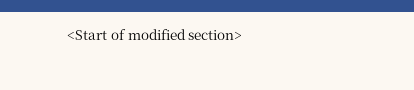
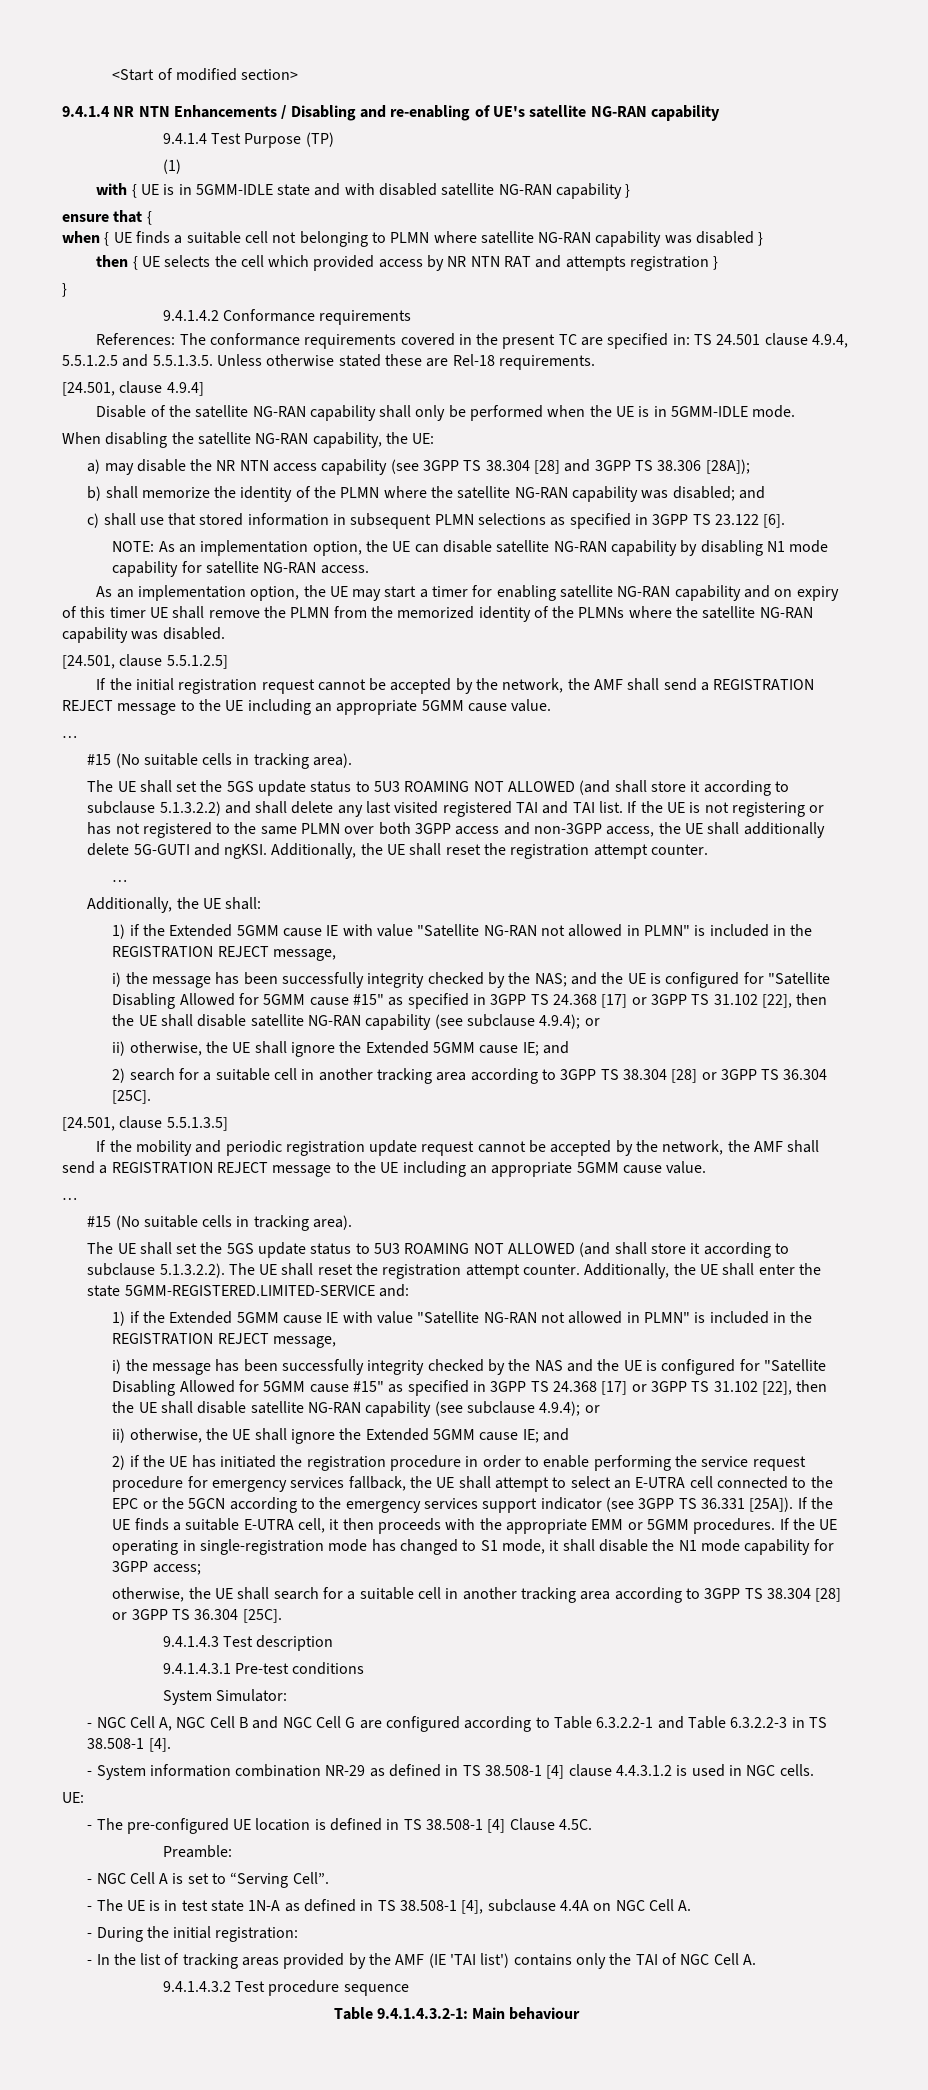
+ 9.4.1.4 NR NTN Enhancements / Disabling and re-enabling of UE's satellite NG-RAN capability
+ 9.4.1.4 Test Purpose (TP)
+ (1)
+ with { UE is in 5GMM-IDLE state and with disabled satellite NG-RAN capability }
+ ensure that {
+ when { UE finds a suitable cell not belonging to PLMN where satellite NG-RAN capability was disabled }
+ then { UE selects the cell which provided access by NR NTN RAT and attempts registration }
+ }
+ 9.4.1.4.2 Conformance requirements
+ References: The conformance requirements covered in the present TC are specified in: TS 24.501 clause 4.9.4, 5.5.1.2.5 and 5.5.1.3.5. Unless otherwise stated these are Rel-18 requirements.
+ [24.501, clause 4.9.4]
+ Disable of the satellite NG-RAN capability shall only be performed when the UE is in 5GMM-IDLE mode.
+ When disabling the satellite NG-RAN capability, the UE:
+ a) may disable the NR NTN access capability (see 3GPP TS 38.304 [28] and 3GPP TS 38.306 [28A]);
+ b) shall memorize the identity of the PLMN where the satellite NG-RAN capability was disabled; and
+ c) shall use that stored information in subsequent PLMN selections as specified in 3GPP TS 23.122 [6].
+ NOTE: As an implementation option, the UE can disable satellite NG-RAN capability by disabling N1 mode capability for satellite NG-RAN access.
+ As an implementation option, the UE may start a timer for enabling satellite NG-RAN capability and on expiry of this timer UE shall remove the PLMN from the memorized identity of the PLMNs where the satellite NG-RAN capability was disabled.
+ [24.501, clause 5.5.1.2.5]
+ If the initial registration request cannot be accepted by the network, the AMF shall send a REGISTRATION REJECT message to the UE including an appropriate 5GMM cause value.
+ …
+ #15 (No suitable cells in tracking area).
+ The UE shall set the 5GS update status to 5U3 ROAMING NOT ALLOWED (and shall store it according to subclause 5.1.3.2.2) and shall delete any last visited registered TAI and TAI list. If the UE is not registering or has not registered to the same PLMN over both 3GPP access and non-3GPP access, the UE shall additionally delete 5G-GUTI and ngKSI. Additionally, the UE shall reset the registration attempt counter.
+ …
+ Additionally, the UE shall:
+ 1) if the Extended 5GMM cause IE with value "Satellite NG-RAN not allowed in PLMN" is included in the REGISTRATION REJECT message,
+ i) the message has been successfully integrity checked by the NAS; and the UE is configured for "Satellite Disabling Allowed for 5GMM cause #15" as specified in 3GPP TS 24.368 [17] or 3GPP TS 31.102 [22], then the UE shall disable satellite NG-RAN capability (see subclause 4.9.4); or
+ ii) otherwise, the UE shall ignore the Extended 5GMM cause IE; and
+ 2) search for a suitable cell in another tracking area according to 3GPP TS 38.304 [28] or 3GPP TS 36.304 [25C].
+ [24.501, clause 5.5.1.3.5]
+ If the mobility and periodic registration update request cannot be accepted by the network, the AMF shall send a REGISTRATION REJECT message to the UE including an appropriate 5GMM cause value.
+ …
+ #15 (No suitable cells in tracking area).
+ The UE shall set the 5GS update status to 5U3 ROAMING NOT ALLOWED (and shall store it according to subclause 5.1.3.2.2). The UE shall reset the registration attempt counter. Additionally, the UE shall enter the state 5GMM-REGISTERED.LIMITED-SERVICE and:
+ 1) if the Extended 5GMM cause IE with value "Satellite NG-RAN not allowed in PLMN" is included in the REGISTRATION REJECT message,
+ i) the message has been successfully integrity checked by the NAS and the UE is configured for "Satellite Disabling Allowed for 5GMM cause #15" as specified in 3GPP TS 24.368 [17] or 3GPP TS 31.102 [22], then the UE shall disable satellite NG-RAN capability (see subclause 4.9.4); or
+ ii) otherwise, the UE shall ignore the Extended 5GMM cause IE; and
+ 2) if the UE has initiated the registration procedure in order to enable performing the service request procedure for emergency services fallback, the UE shall attempt to select an E-UTRA cell connected to the EPC or the 5GCN according to the emergency services support indicator (see 3GPP TS 36.331 [25A]). If the UE finds a suitable E-UTRA cell, it then proceeds with the appropriate EMM or 5GMM procedures. If the UE operating in single-registration mode has changed to S1 mode, it shall disable the N1 mode capability for 3GPP access;
+ otherwise, the UE shall search for a suitable cell in another tracking area according to 3GPP TS 38.304 [28] or 3GPP TS 36.304 [25C].
+ 9.4.1.4.3 Test description
+ 9.4.1.4.3.1 Pre-test conditions
+ System Simulator:
+ - NGC Cell A, NGC Cell B and NGC Cell G are configured according to Table 6.3.2.2-1 and Table 6.3.2.2-3 in TS 38.508-1 [4].
+ - System information combination NR-29 as defined in TS 38.508-1 [4] clause 4.4.3.1.2 is used in NGC cells.
+ UE:
+ - The pre-configured UE location is defined in TS 38.508-1 [4] Clause 4.5C.
+ Preamble:
+ - NGC Cell A is set to “Serving Cell”.
+ - The UE is in test state 1N-A as defined in TS 38.508-1 [4], subclause 4.4A on NGC Cell A.
+ - During the initial registration:
+ - In the list of tracking areas provided by the AMF (IE 'TAI list') contains only the TAI of NGC Cell A.
+ 9.4.1.4.3.2 Test procedure sequence
+ Table 9.4.1.4.3.2-1: Main behaviour

